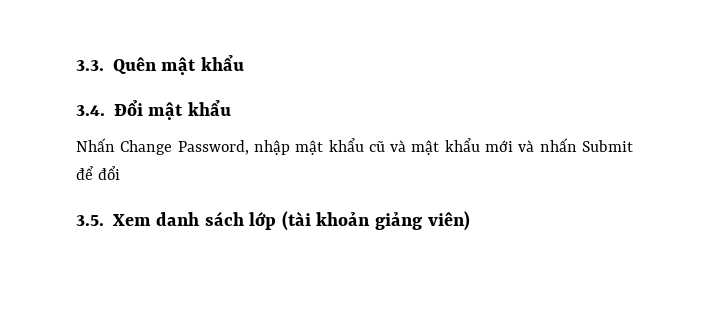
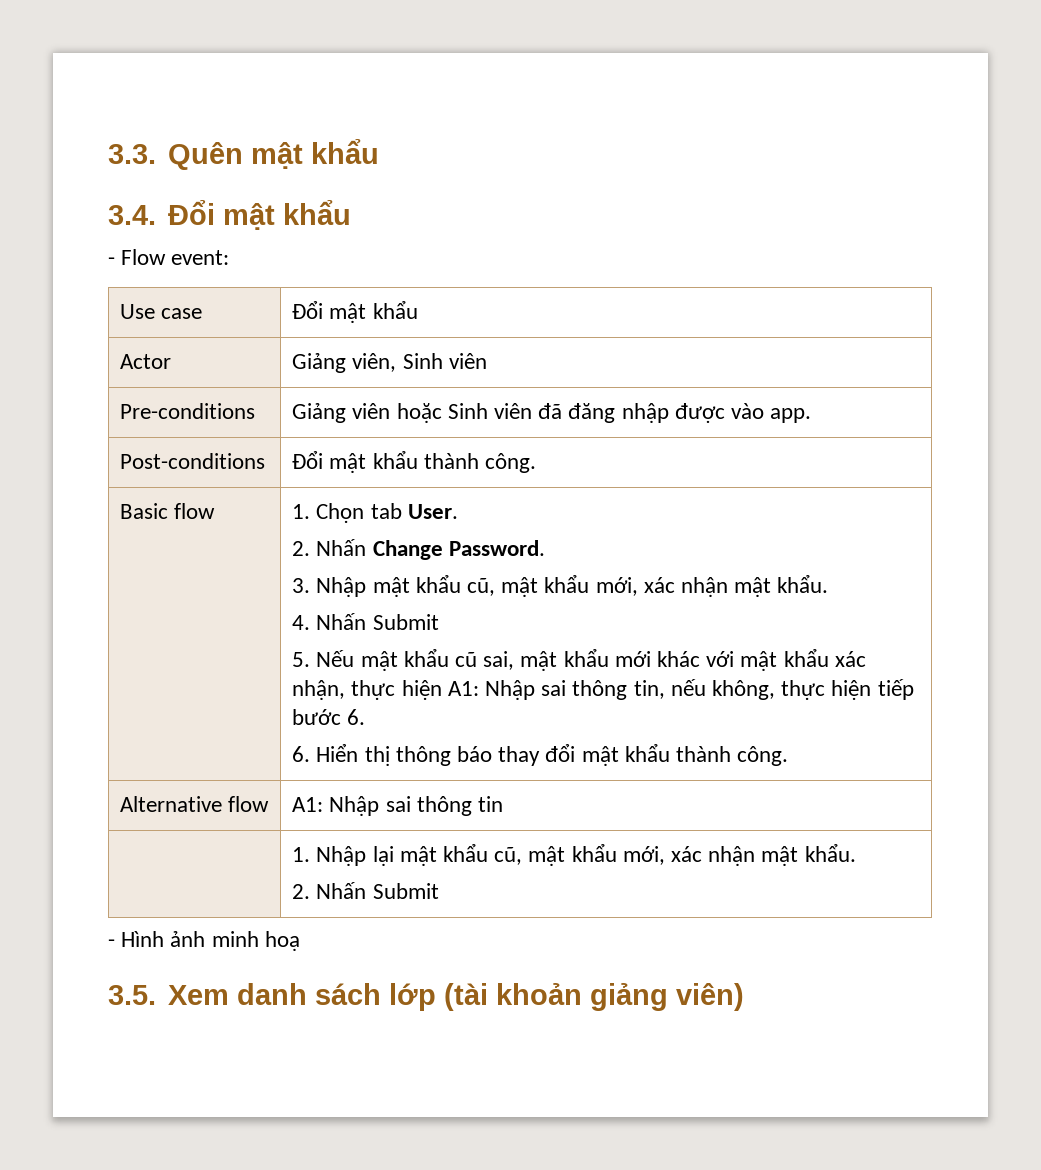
- Nhấn Change Password, nhập mật khẩu cũ và mật khẩu mới và nhấn Submit để đổi
+ - Flow event:
+ Use case | Đổi mật khẩu
+ Actor | Giảng viên, Sinh viên
+ Pre-conditions | Giảng viên hoặc Sinh viên đã đăng nhập được vào app.
+ Post-conditions | Đổi mật khẩu thành công.
+ Basic flow | 1. Chọn tab User.
+ 2. Nhấn Change Password.
+ 3. Nhập mật khẩu cũ, mật khẩu mới, xác nhận mật khẩu.
+ 4. Nhấn Submit
+ 5. Nếu mật khẩu cũ sai, mật khẩu mới khác với mật khẩu xác nhận, thực hiện A1: Nhập sai thông tin, nếu không, thực hiện tiếp bước 6.
+ 6. Hiển thị thông báo thay đổi mật khẩu thành công.
+ Alternative flow | A1: Nhập sai thông tin
+ | 1. Nhập lại mật khẩu cũ, mật khẩu mới, xác nhận mật khẩu.
+ 2. Nhấn Submit
+ - Hình ảnh minh hoạ

